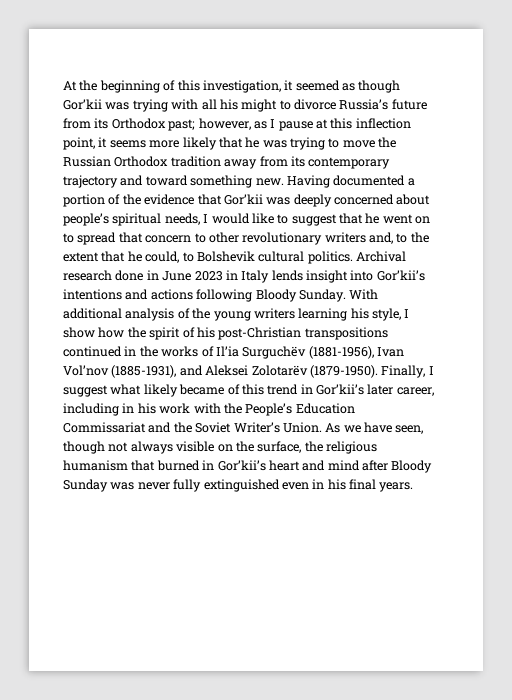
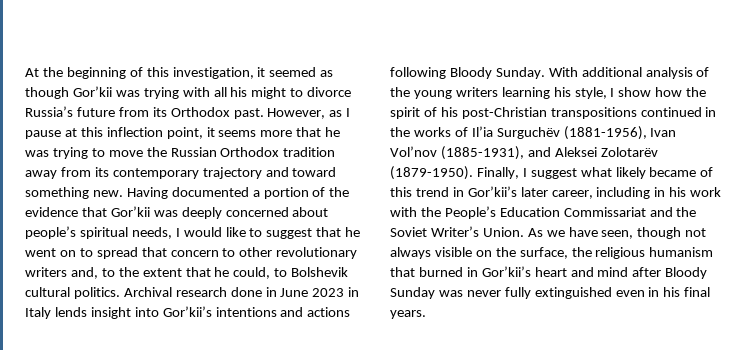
- At the beginning of this investigation, it seemed as though Gor’kii was trying with all his might to divorce Russia’s future from its Orthodox past; however, as I pause at this inflection point, it seems more likely that he was trying to move the Russian Orthodox tradition away from its contemporary trajectory and toward something new.
+ At the beginning of this investigation, it seemed as though Gor’kii was trying with all his might to divorce Russia’s future from its Orthodox past. However, as I pause at this inflection point, it seems more that he was trying to move the Russian Orthodox tradition away from its contemporary trajectory and toward something new.

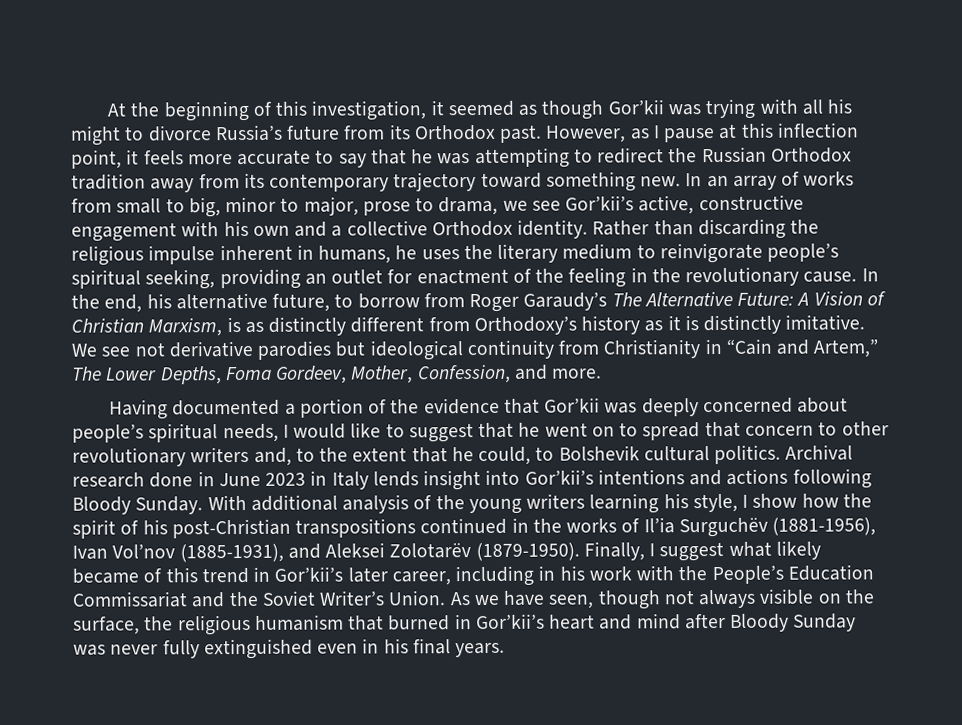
- However, as I pause at this inflection point, it seems more that he was trying to move the Russian Orthodox tradition away from its contemporary trajectory and toward something new. Having documented a portion of the evidence that Gor’kii was deeply concerned about people’s spiritual needs, I would like to suggest that he went on to spread that concern to other revolutionary writers and, to the extent that he could, to Bolshevik cultural politics.
+ However, as I pause at this inflection point, it feels more accurate to say that he was attempting to redirect the Russian Orthodox tradition away from its contemporary trajectory toward something new. In an array of works from small to big, minor to major, prose to drama, we see Gor’kii’s active, constructive engagement with his own and a collective Orthodox identity. Rather than discarding the religious impulse inherent in humans, he uses the literary medium to reinvigorate people’s spiritual seeking, providing an outlet for enactment of the feeling in the revolutionary cause. In the end, his alternative future, to borrow from Roger Garaudy’s The Alternative Future: A Vision of Christian Marxism, is as distinctly different from Orthodoxy’s history as it is distinctly imitative. We see not derivative parodies but ideological continuity from Christianity in “Cain and Artem,” The Lower Depths, Foma Gordeev, Mother, Confession, and more.
+ Having documented a portion of the evidence that Gor’kii was deeply concerned about people’s spiritual needs, I would like to suggest that he went on to spread that concern to other revolutionary writers and, to the extent that he could, to Bolshevik cultural politics.

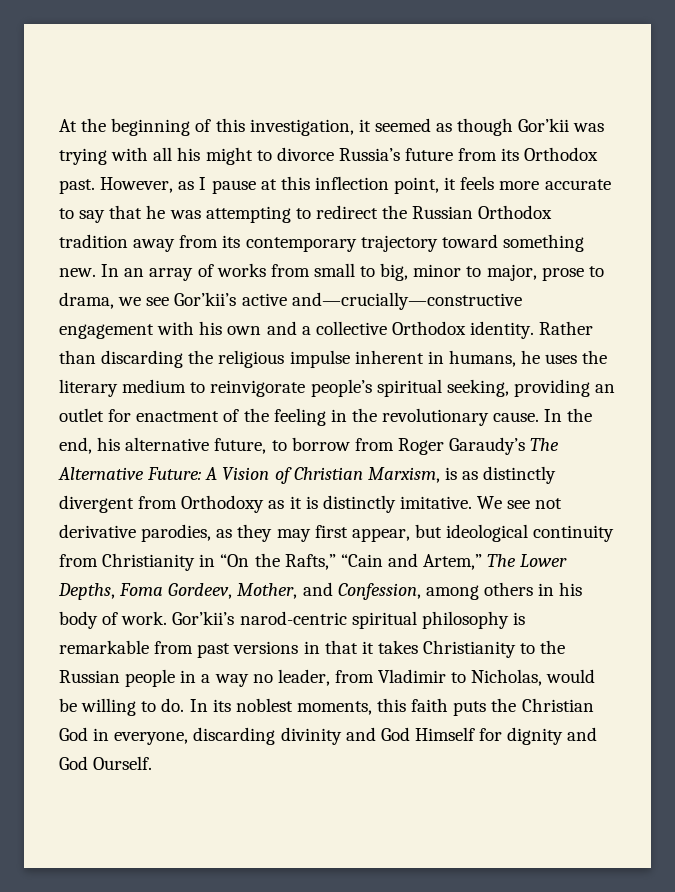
- In an array of works from small to big, minor to major, prose to drama, we see Gor’kii’s active, constructive engagement with his own and a collective Orthodox identity.
+ In an array of works from small to big, minor to major, prose to drama, we see Gor’kii’s active and—crucially—constructive engagement with his own and a collective Orthodox identity.
- In the end, his alternative future, to borrow from Roger Garaudy’s The Alternative Future: A Vision of Christian Marxism, is as distinctly different from Orthodoxy’s history as it is distinctly imitative.
+ In the end, his alternative future, to borrow from Roger Garaudy’s The Alternative Future: A Vision of Christian Marxism, is as distinctly divergent from Orthodoxy as it is distinctly imitative.
- We see not derivative parodies but ideological continuity from Christianity in “Cain and Artem,” The Lower Depths, Foma Gordeev, Mother, Confession, and more.
- Having documented a portion of the evidence that Gor’kii was deeply concerned about people’s spiritual needs, I would like to suggest that he went on to spread that concern to other revolutionary writers and, to the extent that he could, to Bolshevik cultural politics. Archival research done in June 2023 in Italy lends insight into Gor’kii’s intentions and actions following Bloody Sunday. With additional analysis of the young writers learning his style, I show how the spirit of his post-Christian transpositions continued in the works of Il’ia Surguchёv (1881-1956), Ivan Vol’nov (1885-1931), and Aleksei Zolotarёv (1879-1950). Finally, I suggest what likely became of this trend in Gor’kii’s later career, including in his work with the People’s Education Commissariat and the Soviet Writer’s Union. As we have seen, though not always visible on the surface, the religious humanism that burned in Gor’kii’s heart and mind after Bloody Sunday was never fully extinguished even in his final years.
+ We see not derivative parodies, as they may first appear, but ideological continuity from Christianity in “On the Rafts,” “Cain and Artem,” The Lower Depths, Foma Gordeev, Mother, and Confession, among others in his body of work. Gor’kii’s narod-centric spiritual philosophy is remarkable from past versions in that it takes Christianity to the Russian people in a way no leader, from Vladimir to Nicholas, would be willing to do. In its noblest moments, this faith puts the Christian God in everyone, discarding divinity and God Himself for dignity and God Ourself.

